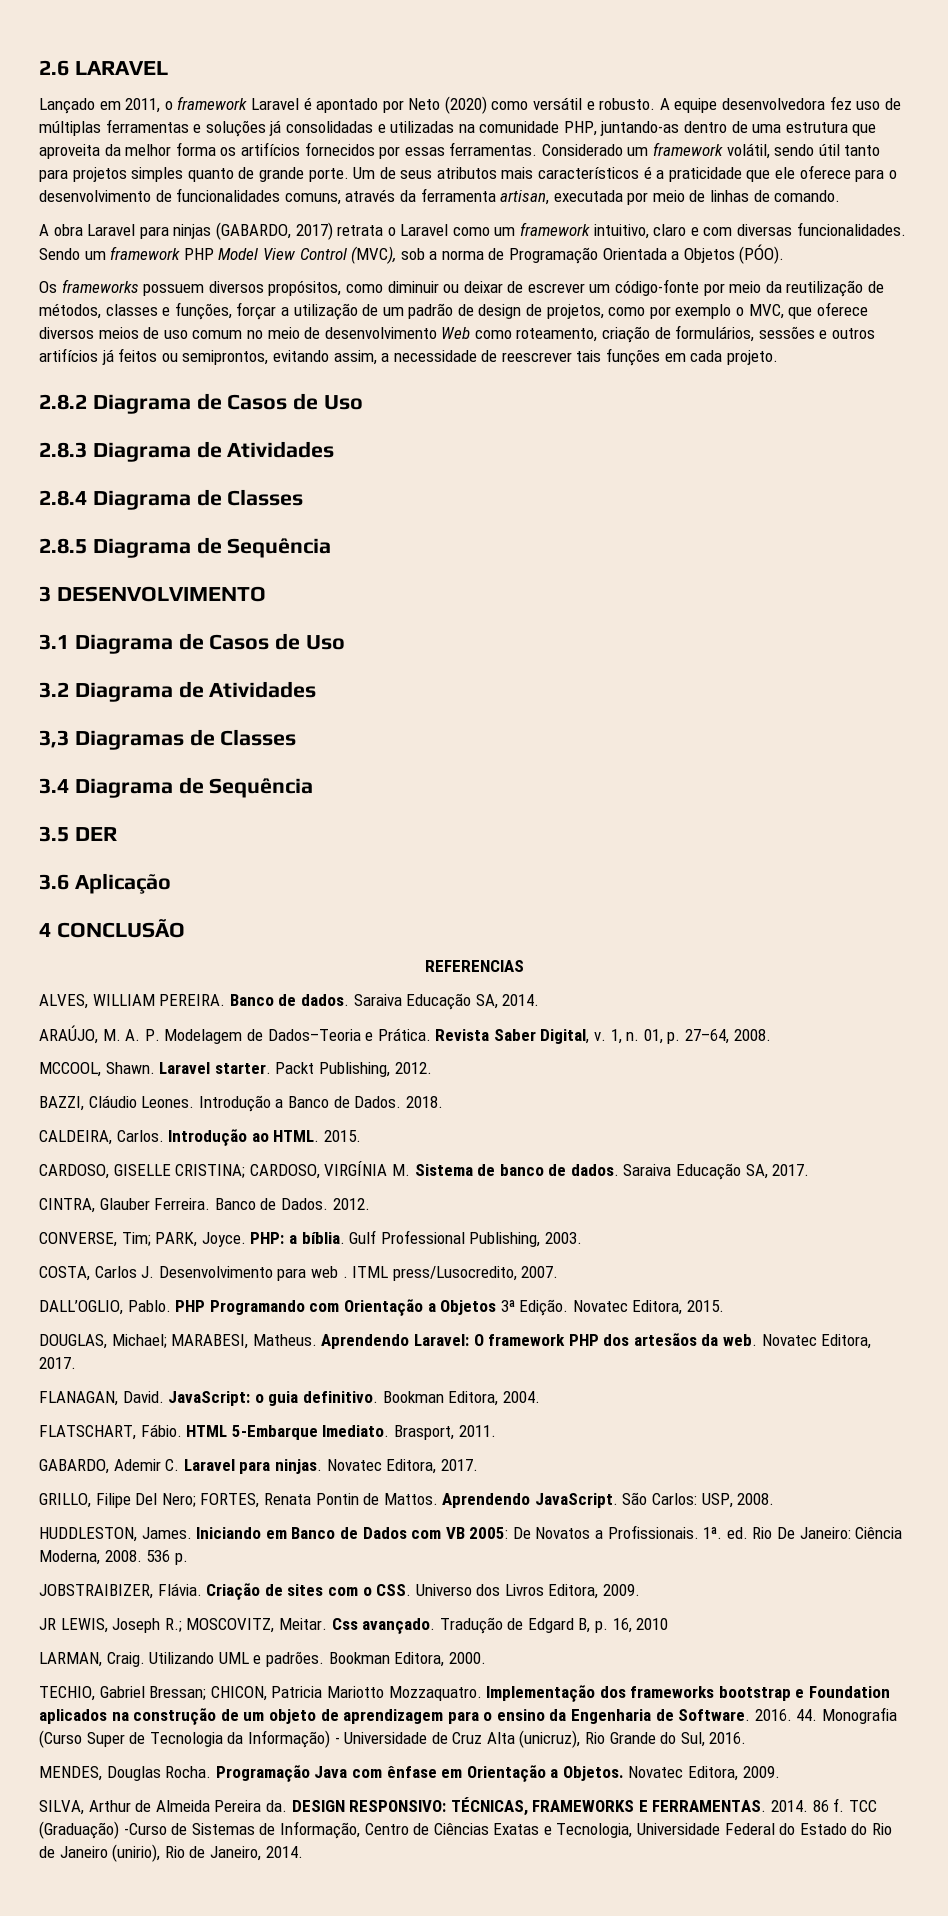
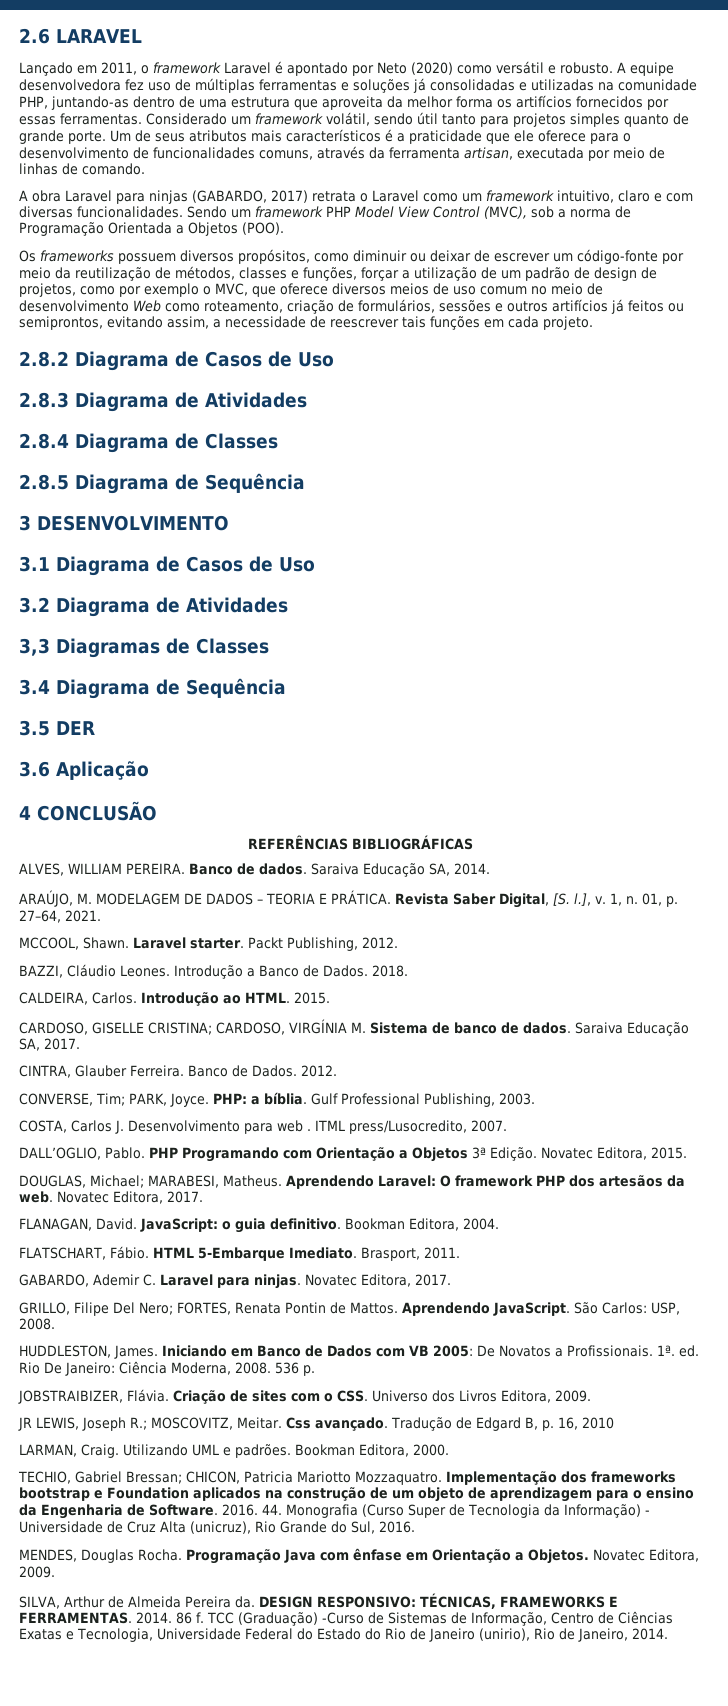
- Sendo um framework PHP Model View Control (MVC), sob a norma de Programação Orientada a Objetos (PÓO).
+ Sendo um framework PHP Model View Control (MVC), sob a norma de Programação Orientada a Objetos (POO).
- REFERENCIAS
+ REFERÊNCIAS BIBLIOGRÁFICAS
- ARAÚJO, M. A. P. Modelagem de Dados–Teoria e Prática.
+ ARAÚJO, M. MODELAGEM DE DADOS – TEORIA E PRÁTICA.
- Revista Saber Digital, v.
+ Revista Saber Digital, [S. l.], v.
- 01, p. 27–64, 2008.
+ 01, p. 27–64, 2021.

